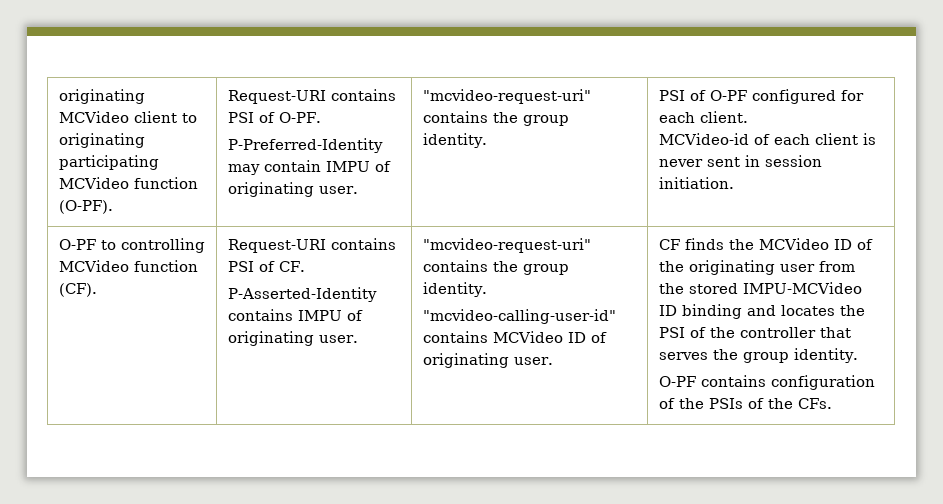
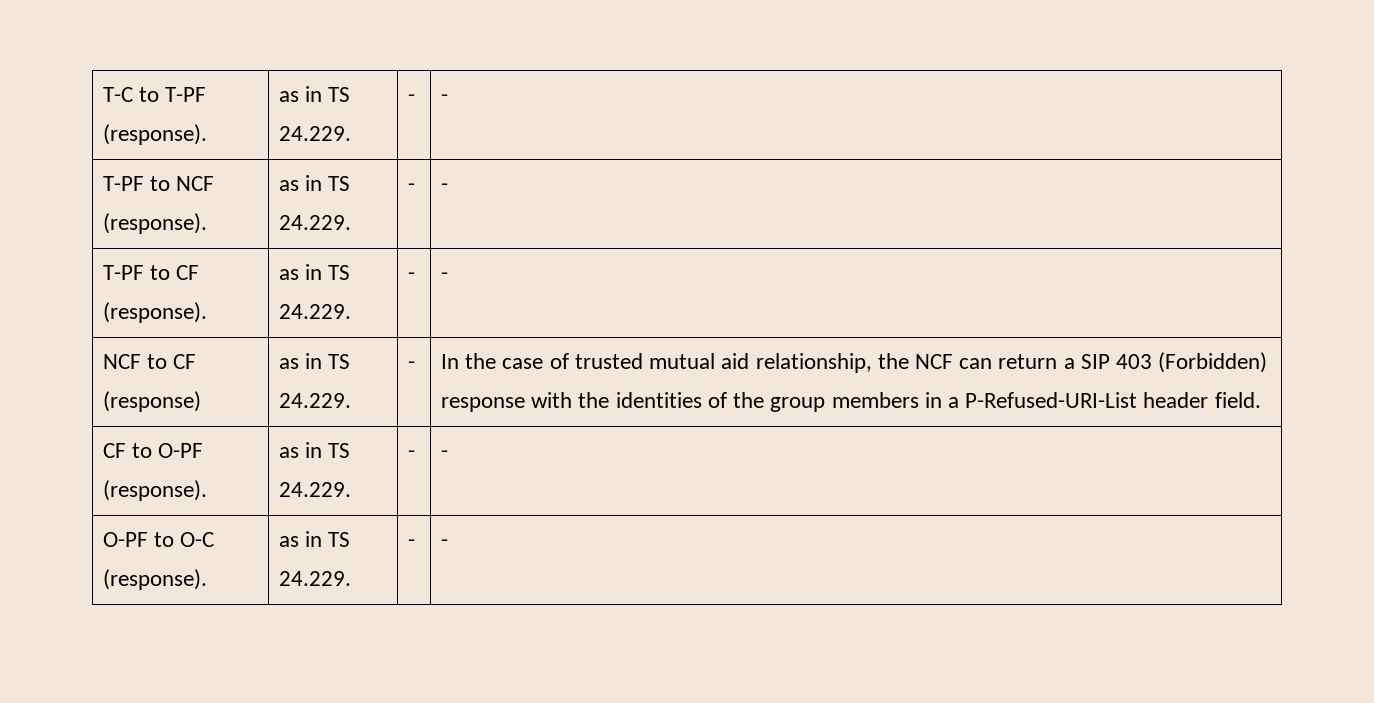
- originating MCVideo client to originating participating MCVideo function (O-PF). | Request-URI contains PSI of O-PF.
- P-Preferred-Identity may contain IMPU of originating user. | "mcvideo-request-uri" contains the group identity. | PSI of O-PF configured for each client.
- MCVideo-id of each client is never sent in session initiation.
- O-PF to controlling MCVideo function (CF). | Request-URI contains PSI of CF.
- P-Asserted-Identity contains IMPU of originating user. | "mcvideo-request-uri" contains the group identity.
- "mcvideo-calling-user-id" contains MCVideo ID of originating user. | CF finds the MCVideo ID of the originating user from the stored IMPU-MCVideo ID binding and locates the PSI of the controller that serves the group identity.
- O-PF contains configuration of the PSIs of the CFs.
+ T-C to T-PF (response). | as in TS 24.229. | - | -
+ T-PF to NCF (response). | as in TS 24.229. | - | -
+ T-PF to CF (response). | as in TS 24.229. | - | -
+ NCF to CF (response) | as in TS 24.229. | - | In the case of trusted mutual aid relationship, the NCF can return a SIP 403 (Forbidden) response with the identities of the group members in a P-Refused-URI-List header field.
+ CF to O-PF (response). | as in TS 24.229. | - | -
+ O-PF to O-C (response). | as in TS 24.229. | - | -

